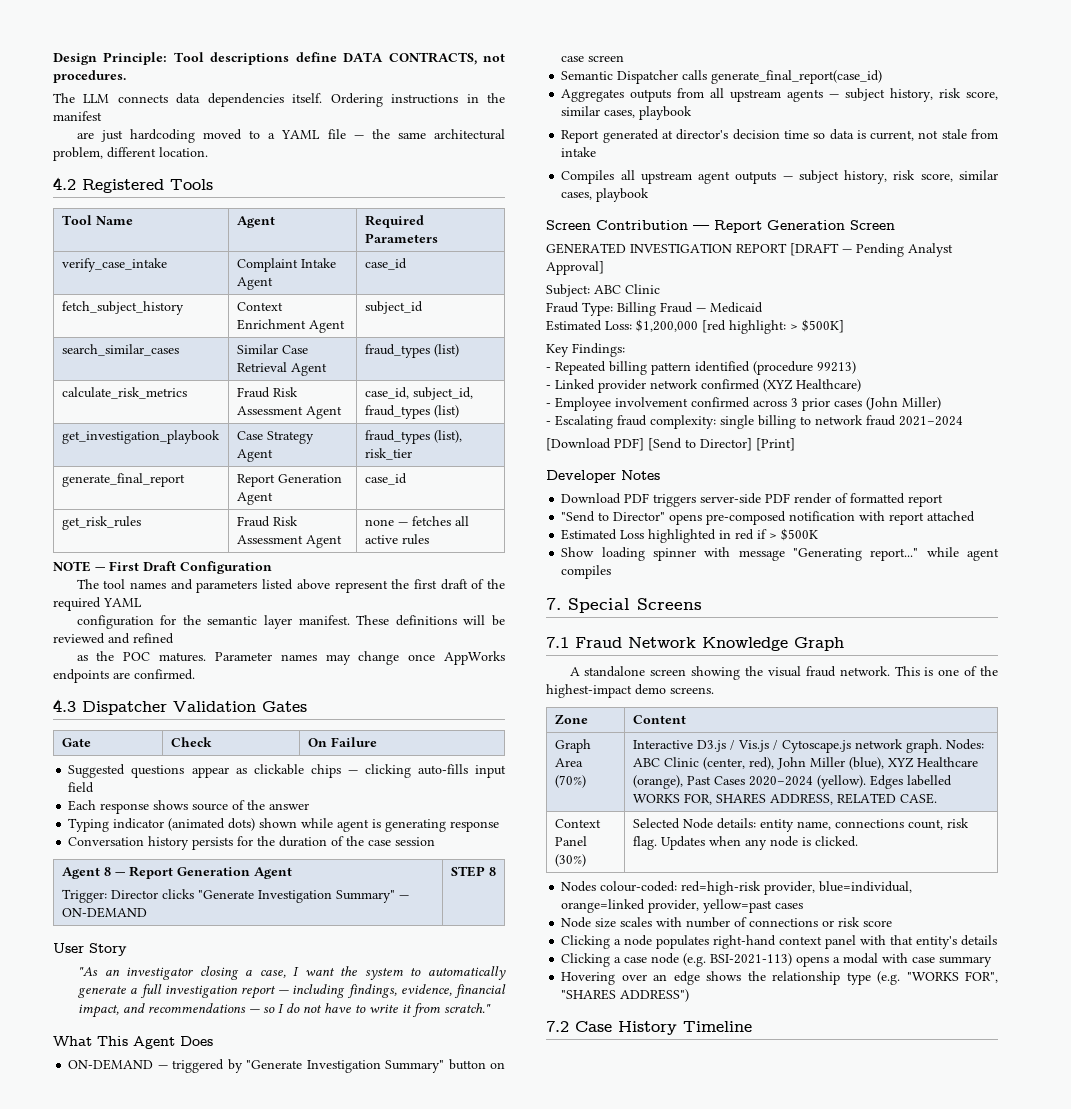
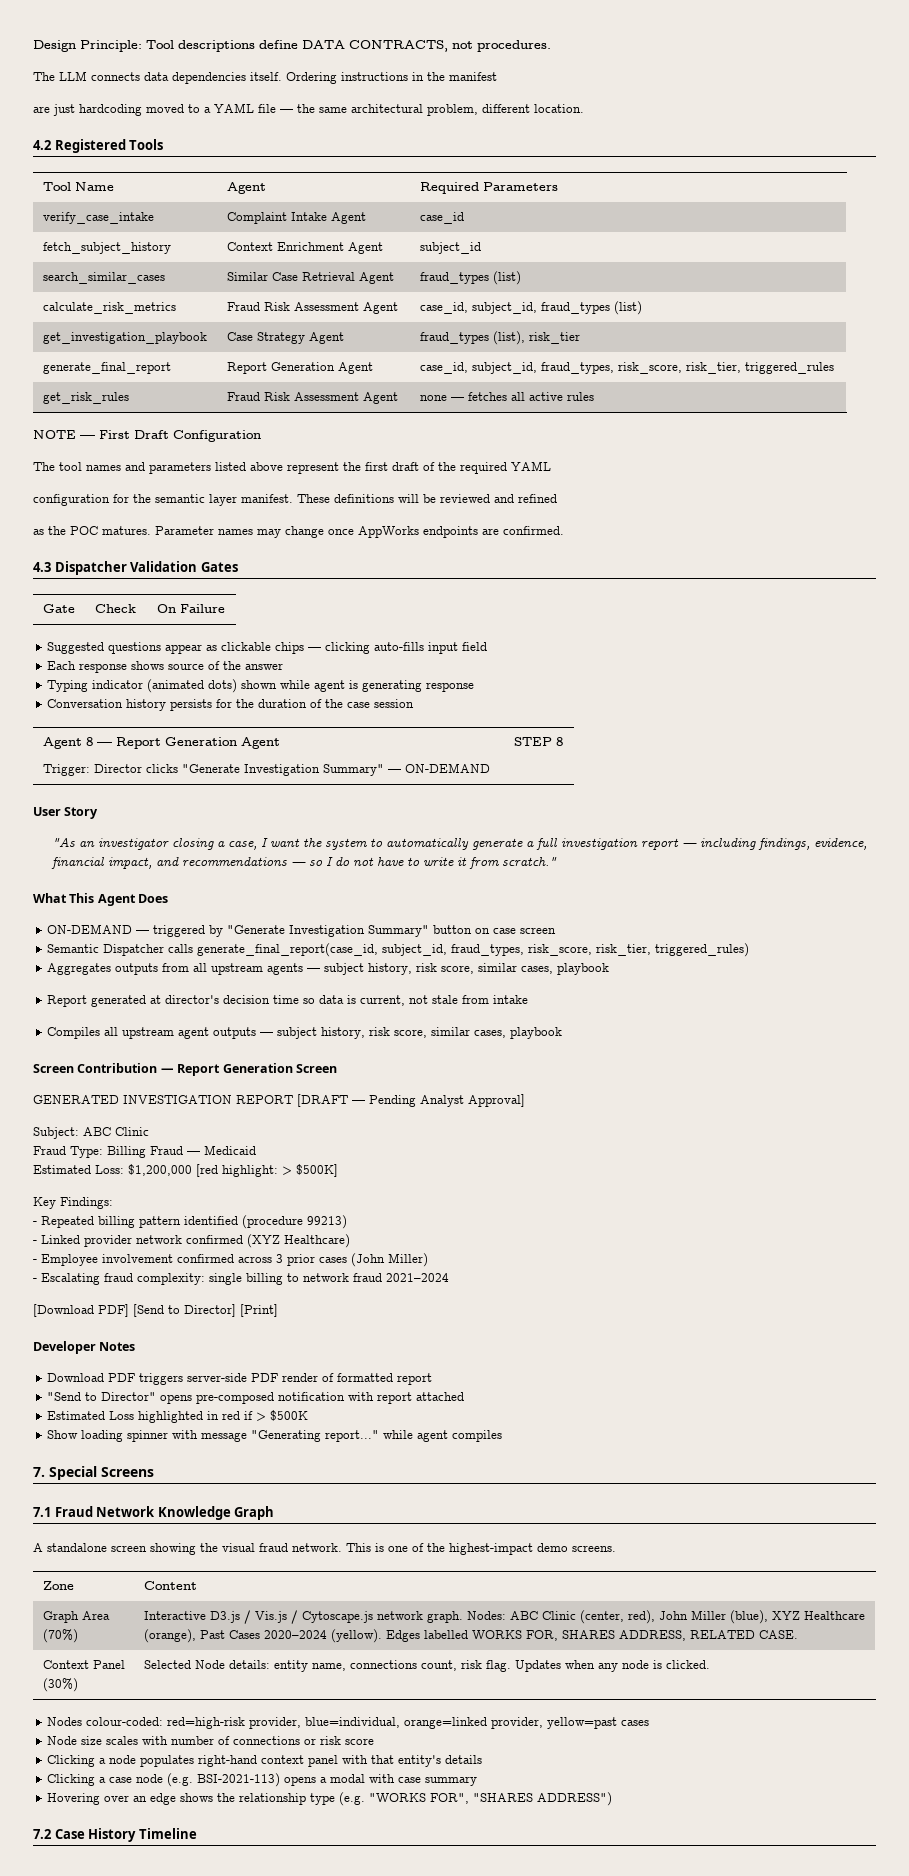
- generate_final_report | Report Generation Agent | case_id
+ generate_final_report | Report Generation Agent | case_id, subject_id, fraud_types, risk_score, risk_tier, triggered_rules
- Semantic Dispatcher calls generate_final_report(case_id)
+ Semantic Dispatcher calls generate_final_report(case_id, subject_id, fraud_types, risk_score, risk_tier, triggered_rules)

